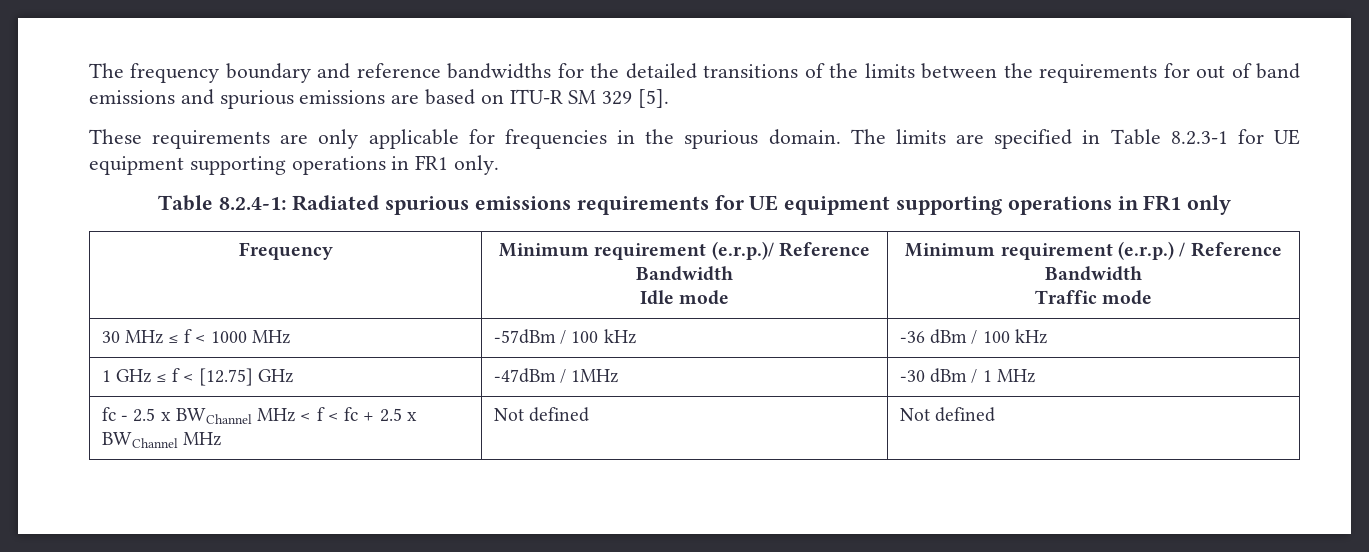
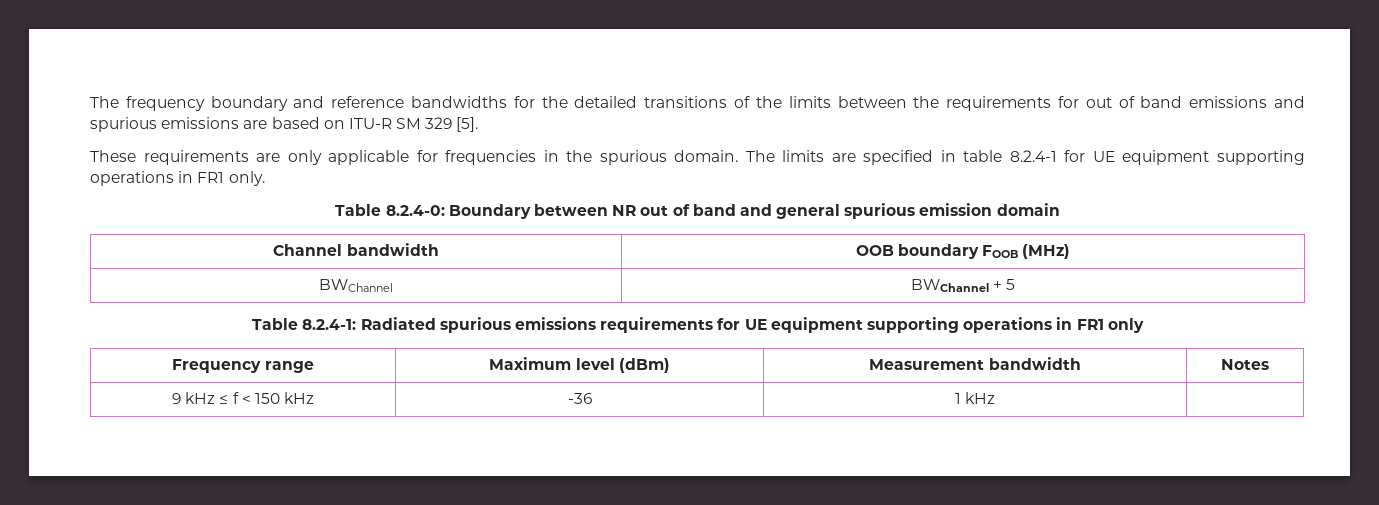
- The limits are specified in Table 8.2.3-1 for UE equipment supporting operations in FR1 only.
+ The limits are specified in table 8.2.4-1 for UE equipment supporting operations in FR1 only.
+ Table 8.2.4-0: Boundary between NR out of band and general spurious emission domain
+ Channel bandwidth | OOB boundary FOOB (MHz)
+ BWChannel | BWChannel + 5
- Frequency | Minimum requirement (e.r.p.)/ Reference Bandwidth
- Idle mode | Minimum requirement (e.r.p.) / Reference Bandwidth
- Traffic mode
- 30 MHz ≤ f < 1000 MHz | -57dBm / 100 kHz | -36 dBm / 100 kHz
- 1 GHz ≤ f < [12.75] GHz | -47dBm / 1MHz | -30 dBm / 1 MHz
- fc - 2.5 x BWChannel MHz < f < fc + 2.5 x BWChannel MHz | Not defined | Not defined
+ Frequency range | Maximum level (dBm) | Measurement bandwidth | Notes
+ 9 kHz ≤ f < 150 kHz | -36 | 1 kHz |

